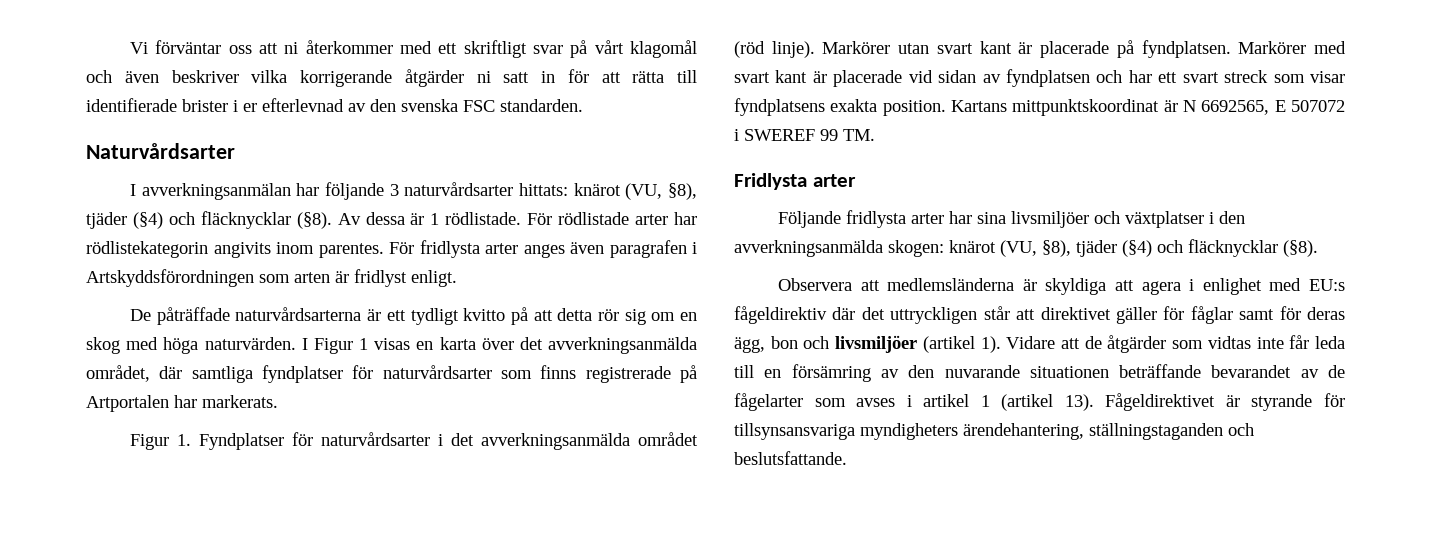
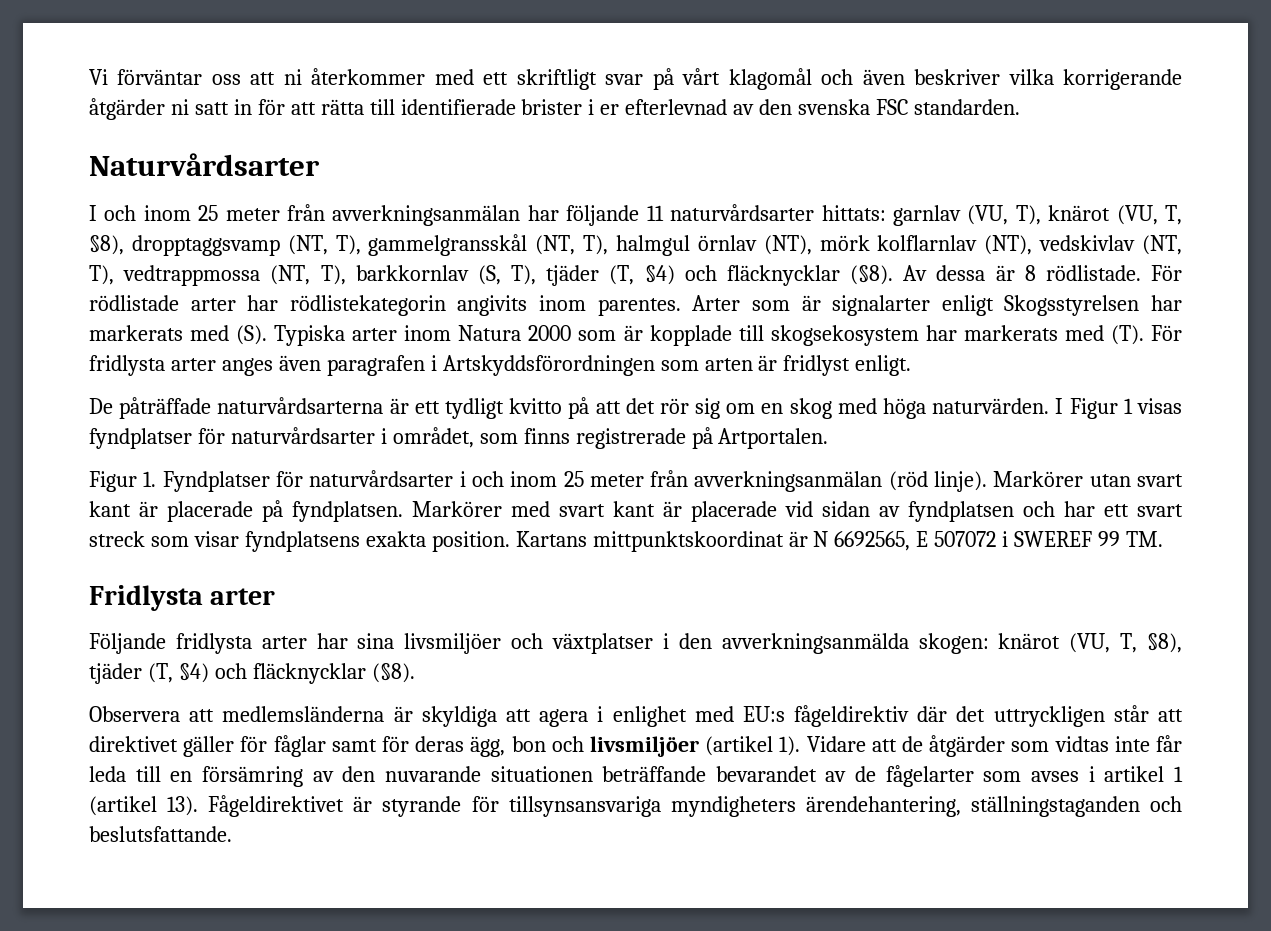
- I avverkningsanmälan har följande 3 naturvårdsarter hittats: knärot (VU, §8), tjäder (§4) och fläcknycklar (§8).
+ I och inom 25 meter från avverkningsanmälan har följande 11 naturvårdsarter hittats: garnlav (VU, T), knärot (VU, T, §8), dropptaggsvamp (NT, T), gammelgransskål (NT, T), halmgul örnlav (NT), mörk kolflarnlav (NT), vedskivlav (NT, T), vedtrappmossa (NT, T), barkkornlav (S, T), tjäder (T, §4) och fläcknycklar (§8).
- Av dessa är 1 rödlistade.
+ Av dessa är 8 rödlistade.
- För fridlysta arter anges även paragrafen i Artskyddsförordningen som arten är fridlyst enligt.
+ Arter som är signalarter enligt Skogsstyrelsen har markerats med (S). Typiska arter inom Natura 2000 som är kopplade till skogsekosystem har markerats med (T). För fridlysta arter anges även paragrafen i Artskyddsförordningen som arten är fridlyst enligt.
- De påträffade naturvårdsarterna är ett tydligt kvitto på att detta rör sig om en skog med höga naturvärden.
+ De påträffade naturvårdsarterna är ett tydligt kvitto på att det rör sig om en skog med höga naturvärden.
- I Figur 1 visas en karta över det avverkningsanmälda området, där samtliga fyndplatser för naturvårdsarter som finns registrerade på Artportalen har markerats.
+ I Figur 1 visas fyndplatser för naturvårdsarter i området, som finns registrerade på Artportalen.
- Figur 1. Fyndplatser för naturvårdsarter i det avverkningsanmälda området (röd linje).
+ Figur 1. Fyndplatser för naturvårdsarter i och inom 25 meter från avverkningsanmälan (röd linje).
- Följande fridlysta arter har sina livsmiljöer och växtplatser i den avverkningsanmälda skogen: knärot (VU, §8), tjäder (§4) och fläcknycklar (§8).
+ Följande fridlysta arter har sina livsmiljöer och växtplatser i den avverkningsanmälda skogen: knärot (VU, T, §8), tjäder (T, §4) och fläcknycklar (§8).

